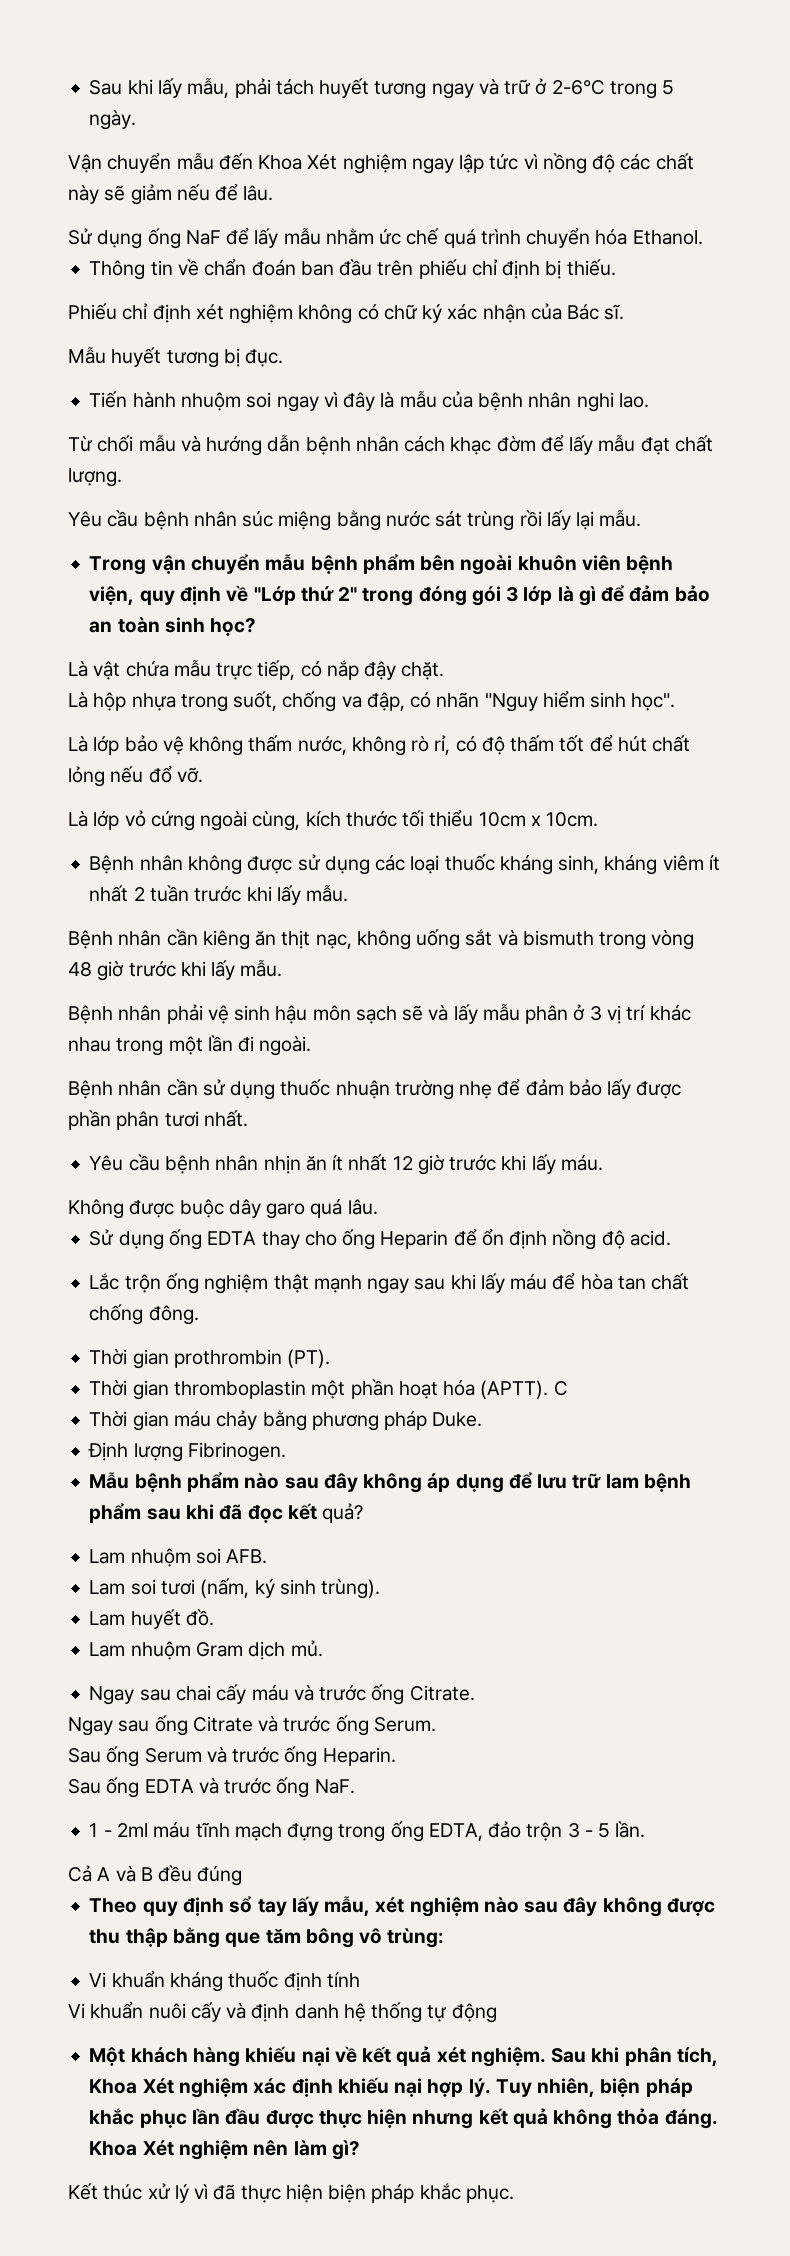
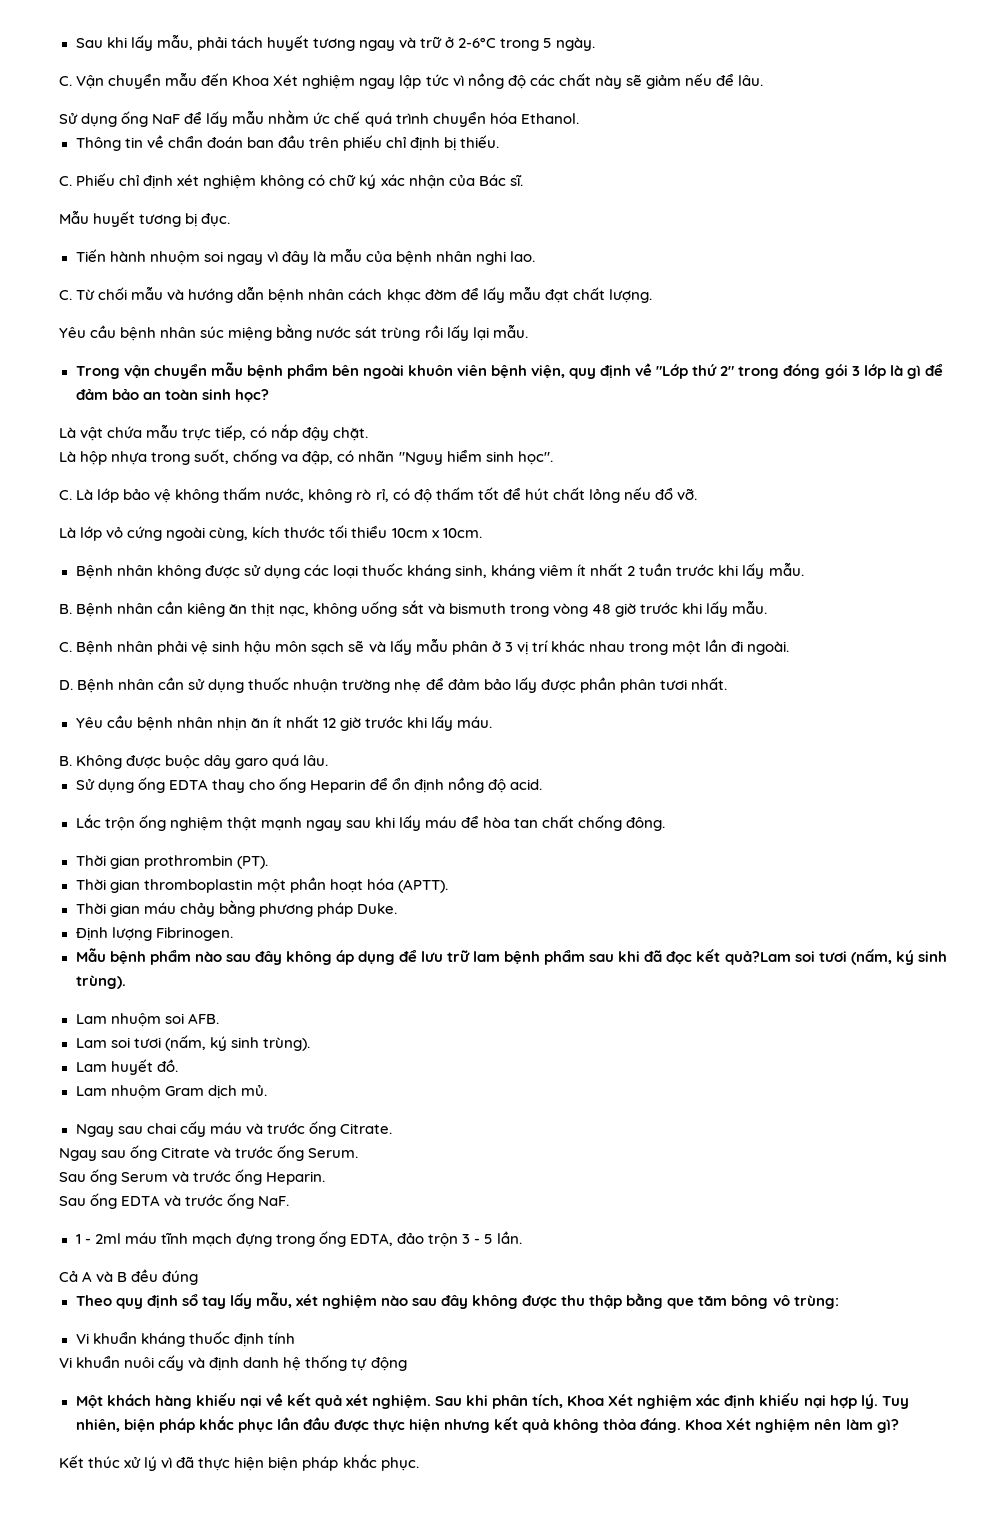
- Vận chuyển mẫu đến Khoa Xét nghiệm ngay lập tức vì nồng độ các chất này sẽ giảm nếu để lâu.
+ C. Vận chuyển mẫu đến Khoa Xét nghiệm ngay lập tức vì nồng độ các chất này sẽ giảm nếu để lâu.
- Phiếu chỉ định xét nghiệm không có chữ ký xác nhận của Bác sĩ.
+ C. Phiếu chỉ định xét nghiệm không có chữ ký xác nhận của Bác sĩ.
- Từ chối mẫu và hướng dẫn bệnh nhân cách khạc đờm để lấy mẫu đạt chất lượng.
+ C. Từ chối mẫu và hướng dẫn bệnh nhân cách khạc đờm để lấy mẫu đạt chất lượng.
- Là lớp bảo vệ không thấm nước, không rò rỉ, có độ thấm tốt để hút chất lỏng nếu đổ vỡ.
+ C. Là lớp bảo vệ không thấm nước, không rò rỉ, có độ thấm tốt để hút chất lỏng nếu đổ vỡ.
- Bệnh nhân cần kiêng ăn thịt nạc, không uống sắt và bismuth trong vòng 48 giờ trước khi lấy mẫu.
+ B. Bệnh nhân cần kiêng ăn thịt nạc, không uống sắt và bismuth trong vòng 48 giờ trước khi lấy mẫu.
- Bệnh nhân phải vệ sinh hậu môn sạch sẽ và lấy mẫu phân ở 3 vị trí khác nhau trong một lần đi ngoài.
+ C. Bệnh nhân phải vệ sinh hậu môn sạch sẽ và lấy mẫu phân ở 3 vị trí khác nhau trong một lần đi ngoài.
- Bệnh nhân cần sử dụng thuốc nhuận trường nhẹ để đảm bảo lấy được phần phân tươi nhất.
+ D. Bệnh nhân cần sử dụng thuốc nhuận trường nhẹ để đảm bảo lấy được phần phân tươi nhất.
- Không được buộc dây garo quá lâu.
+ B. Không được buộc dây garo quá lâu.
- C
- Mẫu bệnh phẩm nào sau đây không áp dụng để lưu trữ lam bệnh phẩm sau khi đã đọc kết quả?
+ Mẫu bệnh phẩm nào sau đây không áp dụng để lưu trữ lam bệnh phẩm sau khi đã đọc kết quả?Lam soi tươi (nấm, ký sinh trùng).

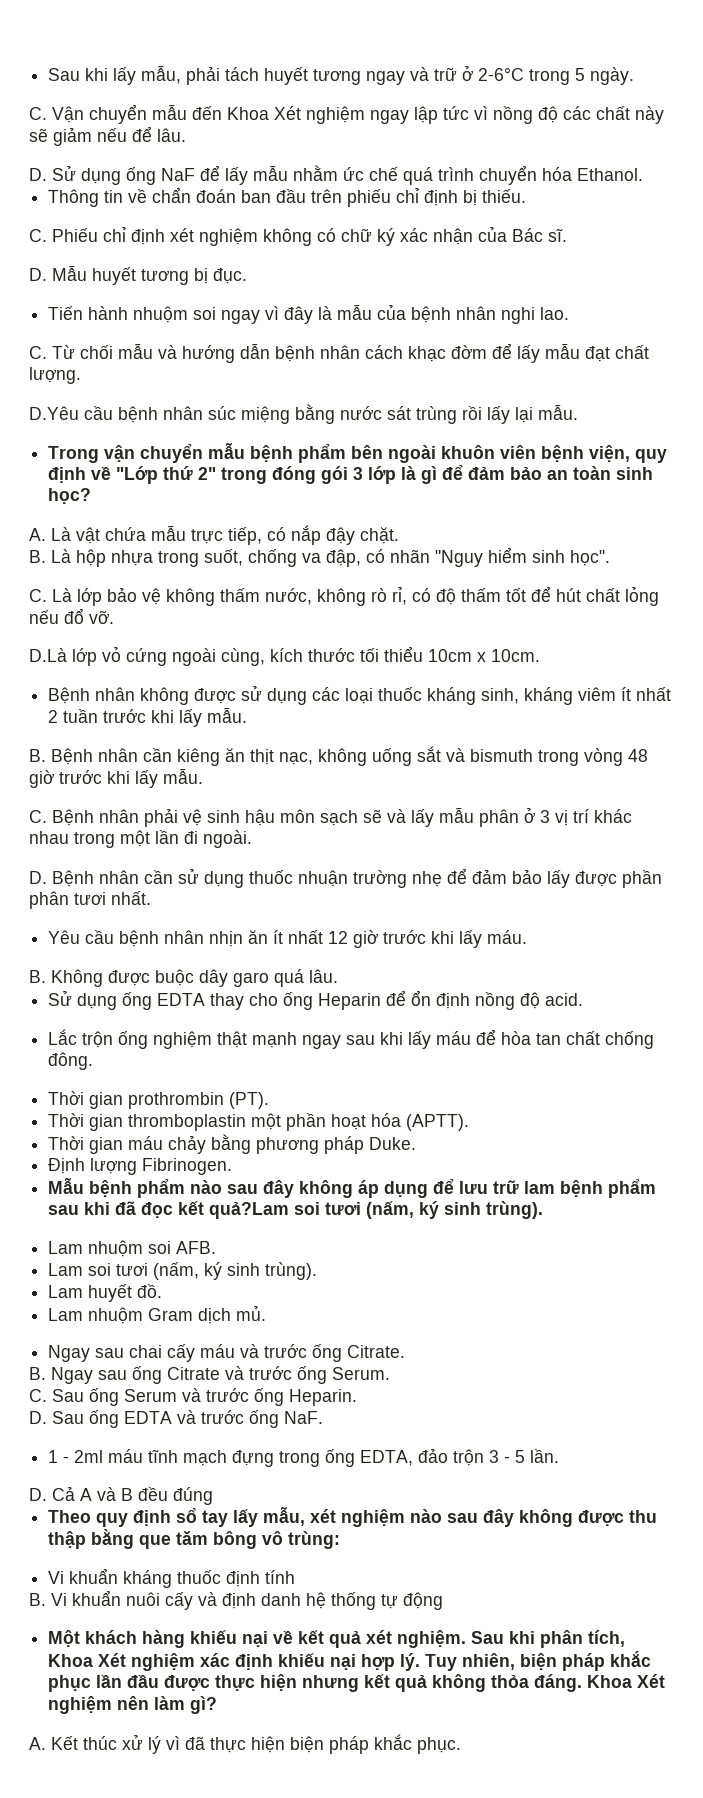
- Sử dụng ống NaF để lấy mẫu nhằm ức chế quá trình chuyển hóa Ethanol.
+ D. Sử dụng ống NaF để lấy mẫu nhằm ức chế quá trình chuyển hóa Ethanol.
- Mẫu huyết tương bị đục.
+ D. Mẫu huyết tương bị đục.
- Yêu cầu bệnh nhân súc miệng bằng nước sát trùng rồi lấy lại mẫu.
+ D.Yêu cầu bệnh nhân súc miệng bằng nước sát trùng rồi lấy lại mẫu.
- Là vật chứa mẫu trực tiếp, có nắp đậy chặt.
+ A. Là vật chứa mẫu trực tiếp, có nắp đậy chặt.
- Là hộp nhựa trong suốt, chống va đập, có nhãn "Nguy hiểm sinh học".
+ B. Là hộp nhựa trong suốt, chống va đập, có nhãn "Nguy hiểm sinh học".
- Là lớp vỏ cứng ngoài cùng, kích thước tối thiểu 10cm x 10cm.
+ D.Là lớp vỏ cứng ngoài cùng, kích thước tối thiểu 10cm x 10cm.
- Ngay sau ống Citrate và trước ống Serum.
+ B. Ngay sau ống Citrate và trước ống Serum.
- Sau ống Serum và trước ống Heparin.
+ C. Sau ống Serum và trước ống Heparin.
- Sau ống EDTA và trước ống NaF.
+ D. Sau ống EDTA và trước ống NaF.
- Cả A và B đều đúng
+ D. Cả A và B đều đúng
- Vi khuẩn nuôi cấy và định danh hệ thống tự động
+ B. Vi khuẩn nuôi cấy và định danh hệ thống tự động
- Kết thúc xử lý vì đã thực hiện biện pháp khắc phục.
+ A. Kết thúc xử lý vì đã thực hiện biện pháp khắc phục.

